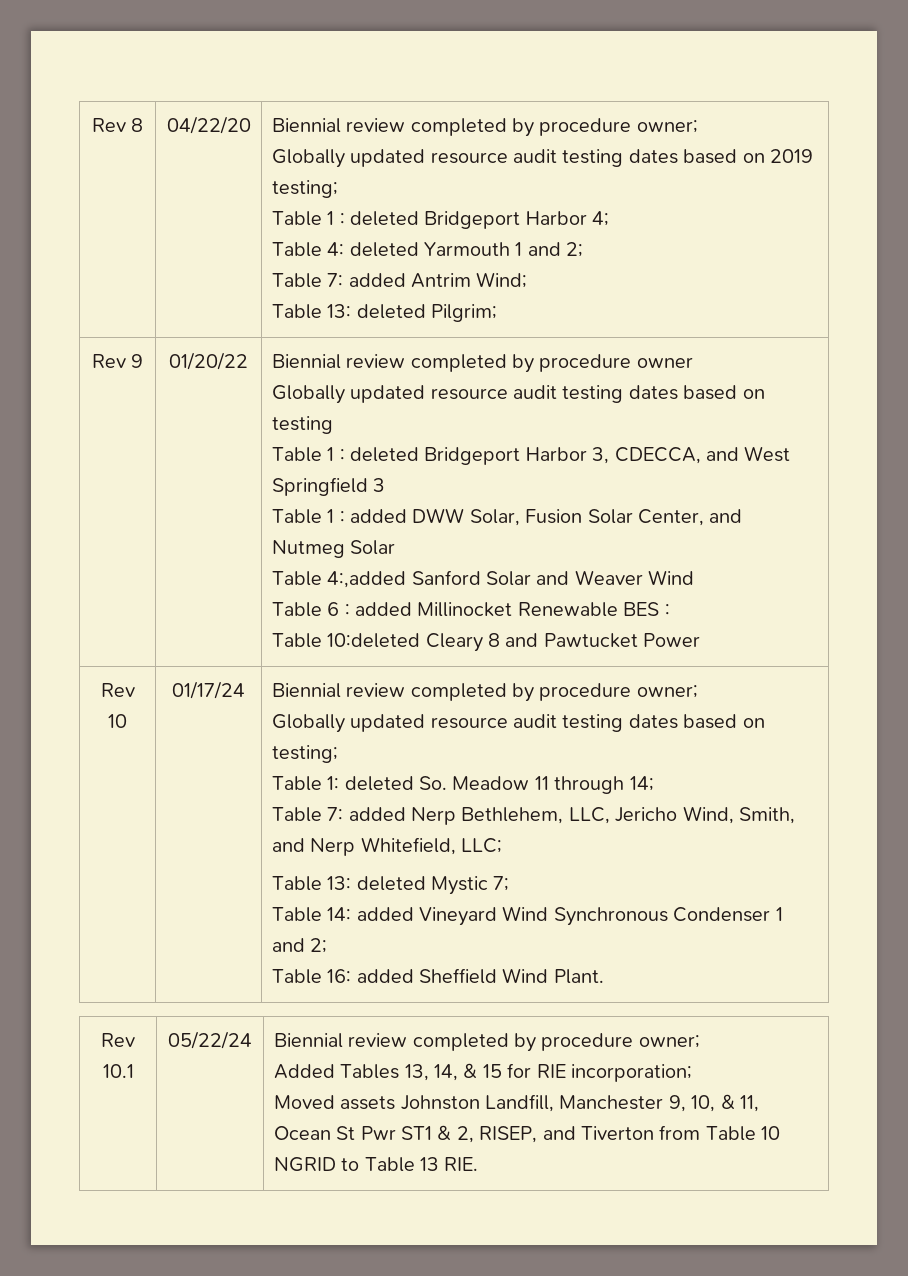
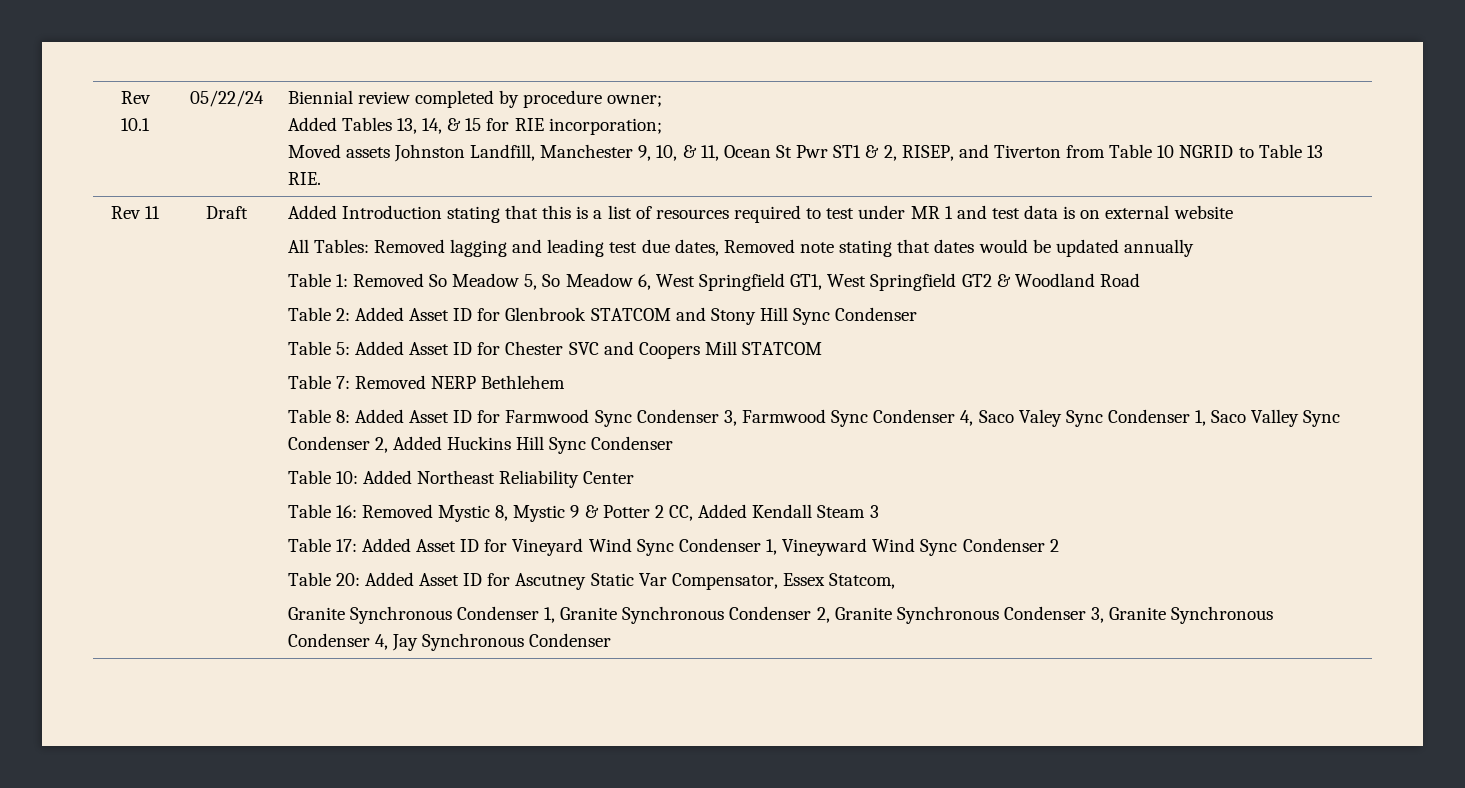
- Rev 8 | 04/22/20 | Biennial review completed by procedure owner;
- Globally updated resource audit testing dates based on 2019 testing;
- Table 1 : deleted Bridgeport Harbor 4;
- Table 4: deleted Yarmouth 1 and 2;
- Table 7: added Antrim Wind;
- Table 13: deleted Pilgrim;
- Rev 9 | 01/20/22 | Biennial review completed by procedure owner
- Globally updated resource audit testing dates based on testing
- Table 1 : deleted Bridgeport Harbor 3, CDECCA, and West Springfield 3
- Table 1 : added DWW Solar, Fusion Solar Center, and Nutmeg Solar
- Table 4:,added Sanford Solar and Weaver Wind
- Table 6 : added Millinocket Renewable BES :
- Table 10:deleted Cleary 8 and Pawtucket Power
- Rev 10 | 01/17/24 | Biennial review completed by procedure owner;
- Globally updated resource audit testing dates based on testing;
- Table 1: deleted So. Meadow 11 through 14;
- Table 7: added Nerp Bethlehem, LLC, Jericho Wind, Smith, and Nerp Whitefield, LLC;
- Table 13: deleted Mystic 7;
- Table 14: added Vineyard Wind Synchronous Condenser 1 and 2;
- Table 16: added Sheffield Wind Plant.
+ Rev 11 | Draft | Added Introduction stating that this is a list of resources required to test under MR 1 and test data is on external website
+ All Tables: Removed lagging and leading test due dates, Removed note stating that dates would be updated annually
+ Table 1: Removed So Meadow 5, So Meadow 6, West Springfield GT1, West Springfield GT2 & Woodland Road
+ Table 2: Added Asset ID for Glenbrook STATCOM and Stony Hill Sync Condenser
+ Table 5: Added Asset ID for Chester SVC and Coopers Mill STATCOM
+ Table 7: Removed NERP Bethlehem
+ Table 8: Added Asset ID for Farmwood Sync Condenser 3, Farmwood Sync Condenser 4, Saco Valey Sync Condenser 1, Saco Valley Sync Condenser 2, Added Huckins Hill Sync Condenser
+ Table 10: Added Northeast Reliability Center
+ Table 16: Removed Mystic 8, Mystic 9 & Potter 2 CC, Added Kendall Steam 3
+ Table 17: Added Asset ID for Vineyard Wind Sync Condenser 1, Vineyward Wind Sync Condenser 2
+ Table 20: Added Asset ID for Ascutney Static Var Compensator, Essex Statcom,
+ Granite Synchronous Condenser 1, Granite Synchronous Condenser 2, Granite Synchronous Condenser 3, Granite Synchronous Condenser 4, Jay Synchronous Condenser

